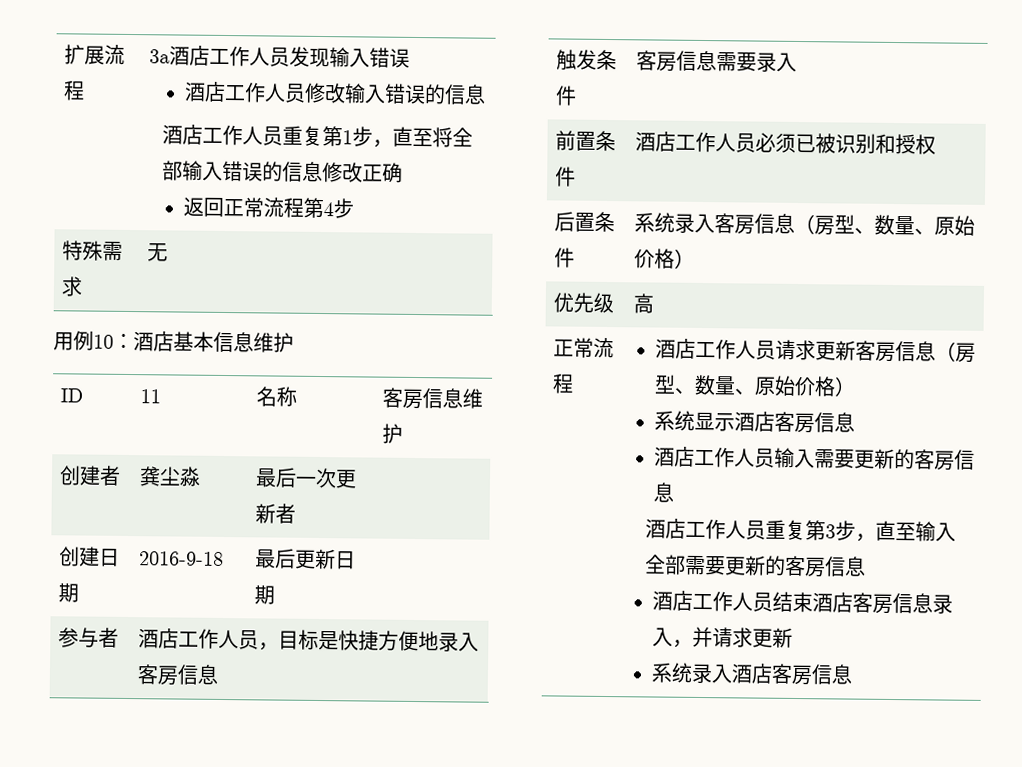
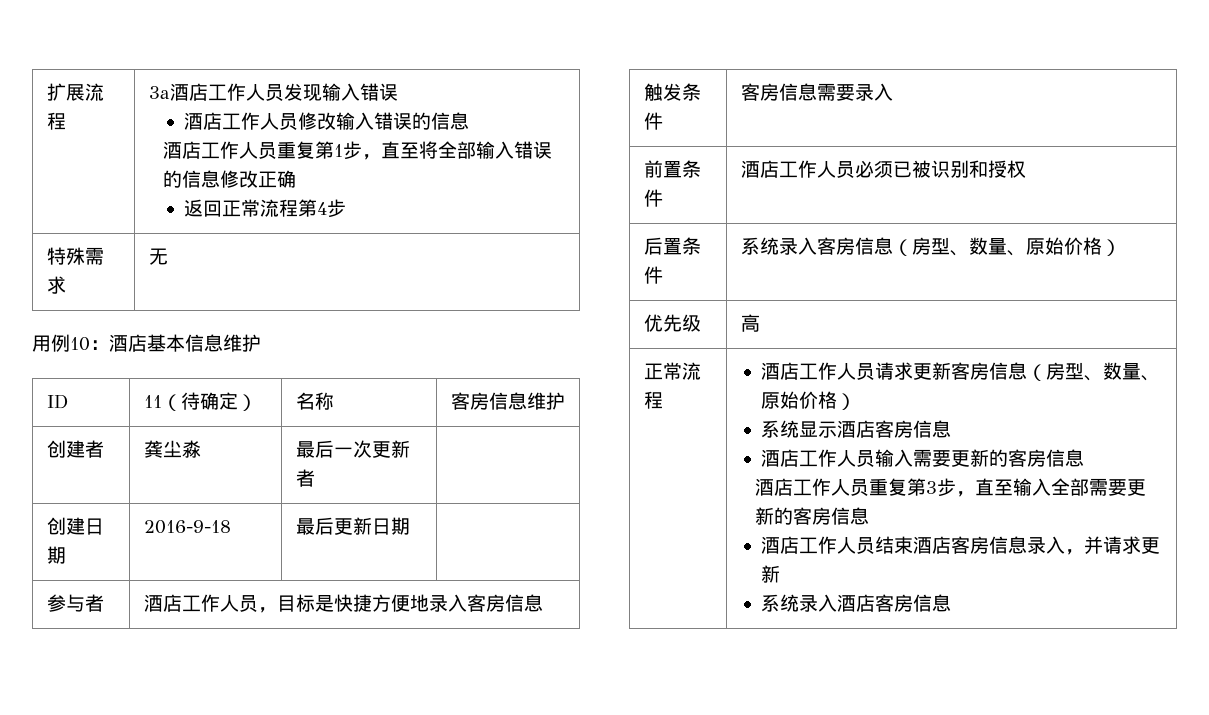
- ID | 11 | 名称 | 客房信息维护
+ ID | 11（待确定） | 名称 | 客房信息维护

